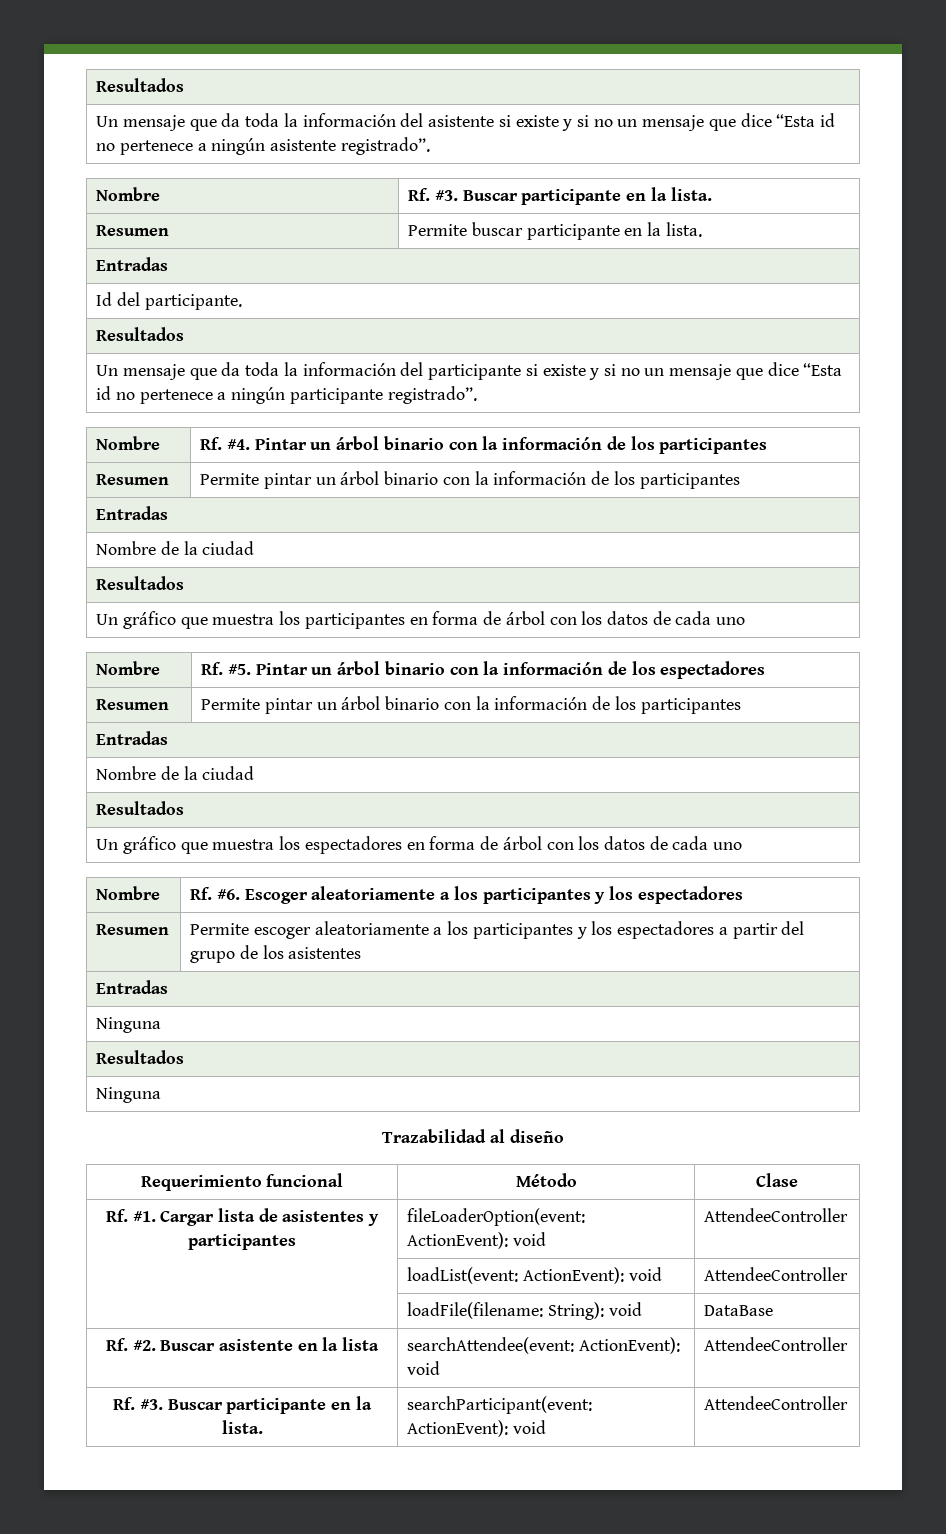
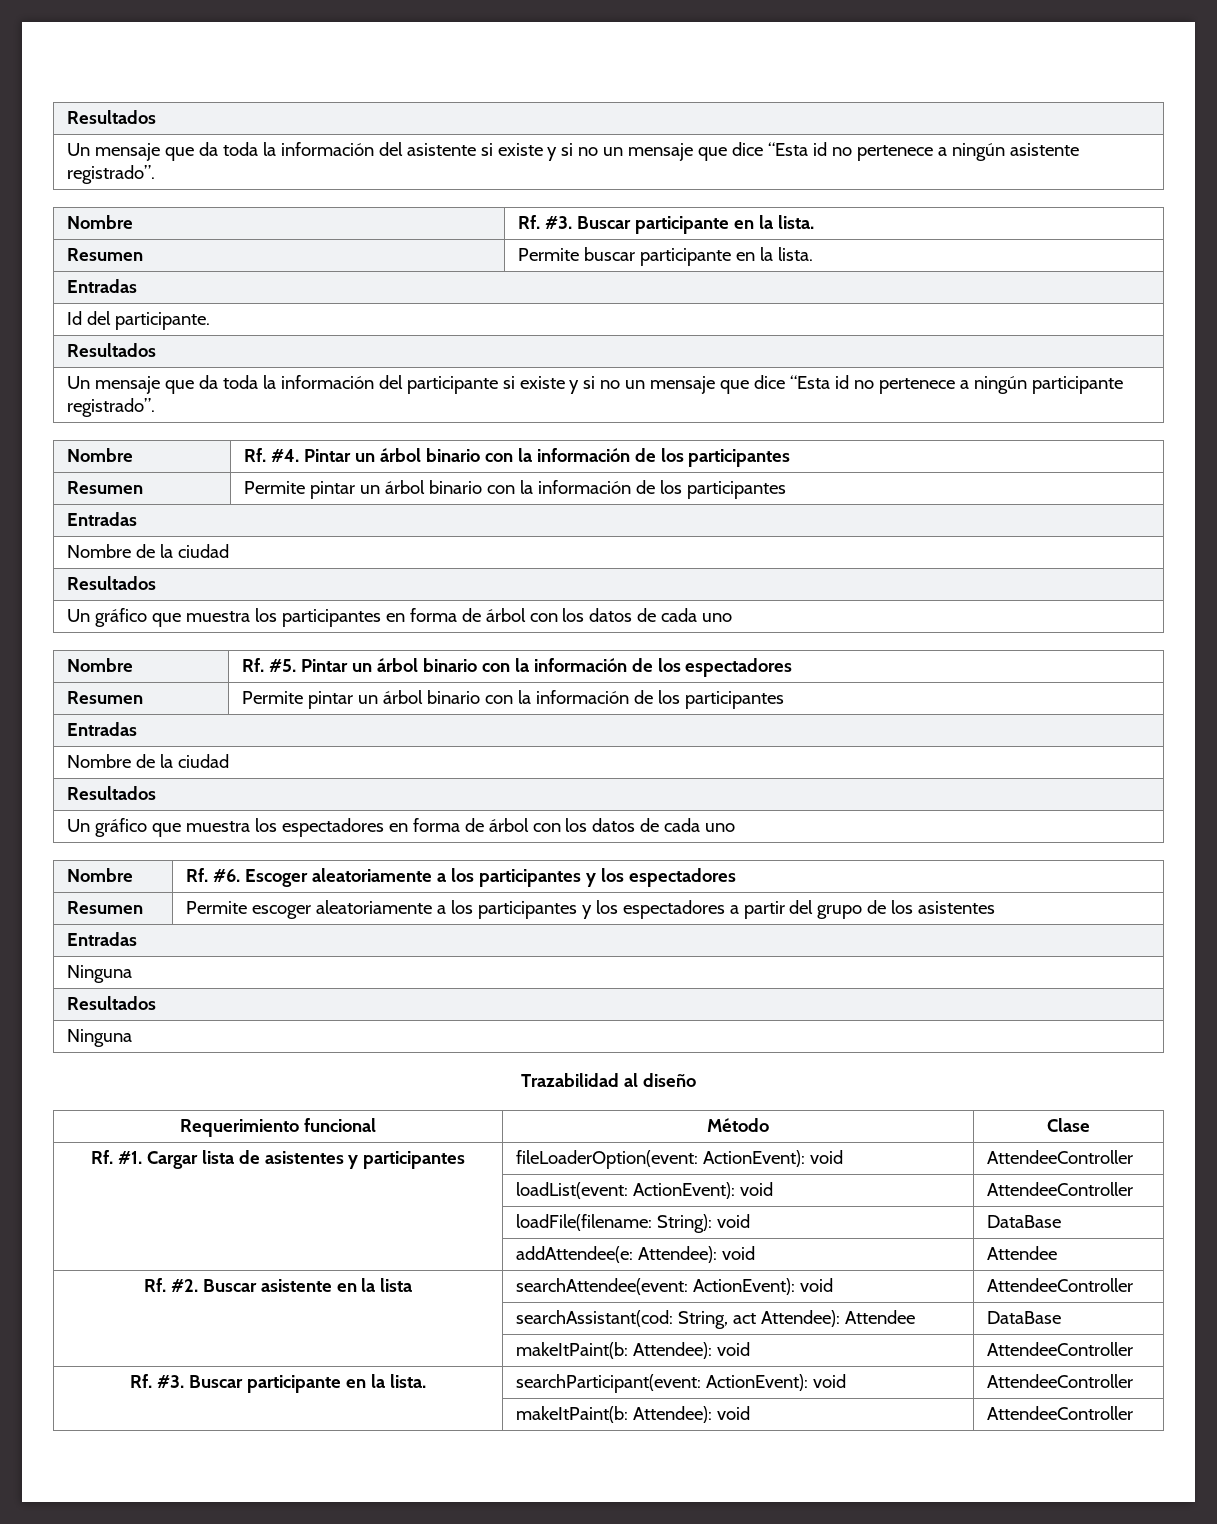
+ | addAttendee(e: Attendee): void | Attendee
+ | searchAssistant(cod: String, act Attendee): Attendee | DataBase
+ | makeItPaint(b: Attendee): void | AttendeeController
  Rf. #3. Buscar participante en la lista. | searchParticipant(event: ActionEvent): void | AttendeeController
+ | makeItPaint(b: Attendee): void | AttendeeController

